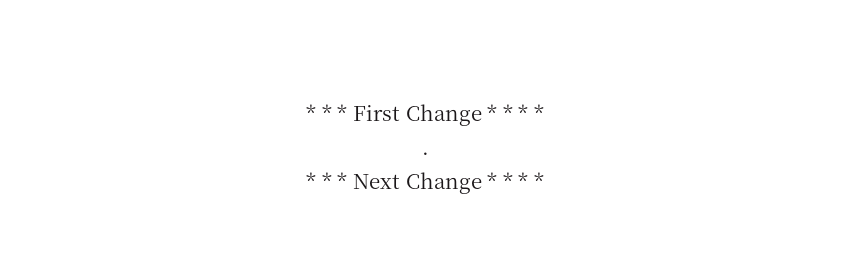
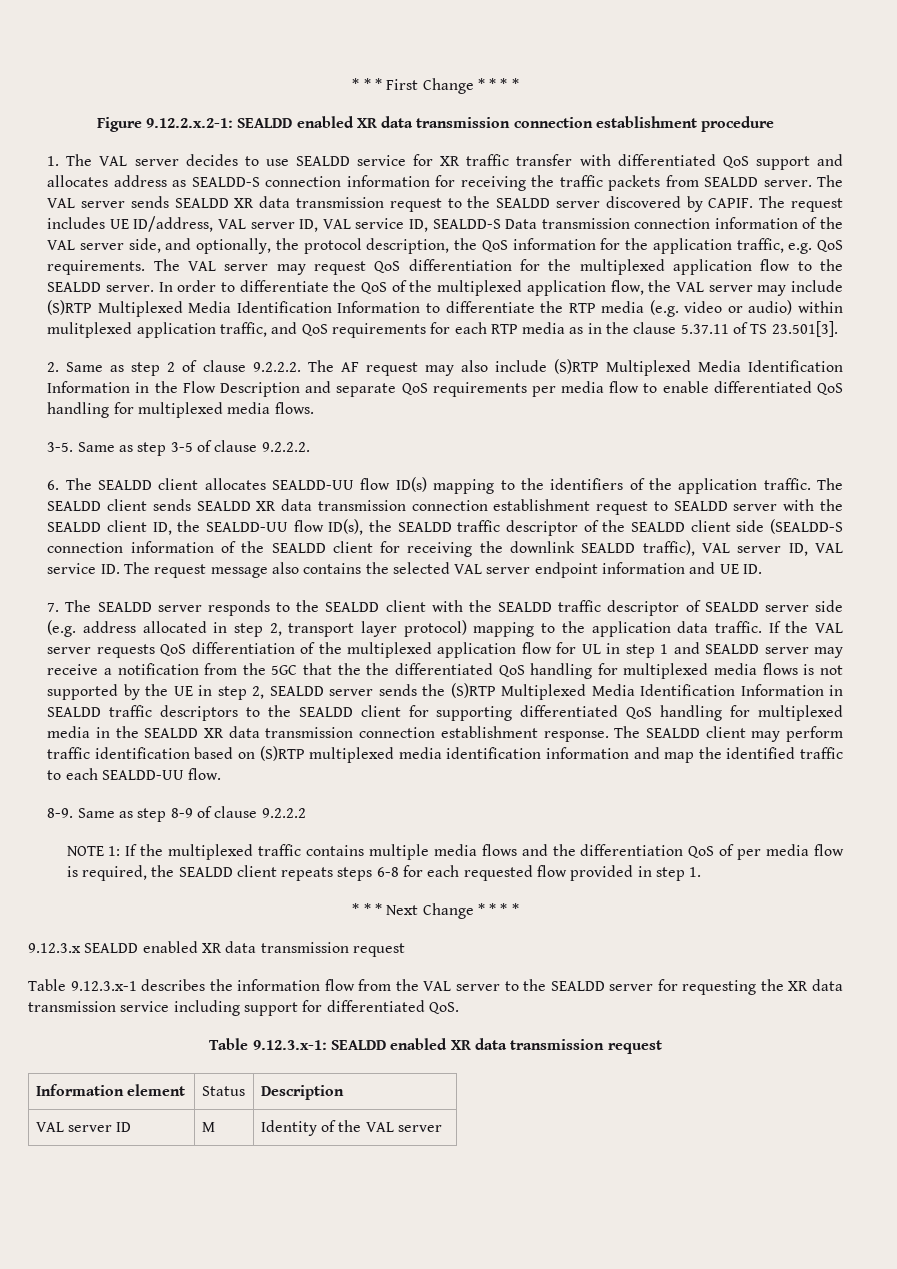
- .
+ Figure 9.12.2.x.2-1: SEALDD enabled XR data transmission connection establishment procedure
+ 1. The VAL server decides to use SEALDD service for XR traffic transfer with differentiated QoS support and allocates address as SEALDD-S connection information for receiving the traffic packets from SEALDD server. The VAL server sends SEALDD XR data transmission request to the SEALDD server discovered by CAPIF. The request includes UE ID/address, VAL server ID, VAL service ID, SEALDD-S Data transmission connection information of the VAL server side, and optionally, the protocol description, the QoS information for the application traffic, e.g. QoS requirements. The VAL server may request QoS differentiation for the multiplexed application flow to the SEALDD server. In order to differentiate the QoS of the multiplexed application flow, the VAL server may include (S)RTP Multiplexed Media Identification Information to differentiate the RTP media (e.g. video or audio) within mulitplexed application traffic, and QoS requirements for each RTP media as in the clause 5.37.11 of TS 23.501[3].
+ 2. Same as step 2 of clause 9.2.2.2. The AF request may also include (S)RTP Multiplexed Media Identification Information in the Flow Description and separate QoS requirements per media flow to enable differentiated QoS handling for multiplexed media flows.
+ 3-5. Same as step 3-5 of clause 9.2.2.2.
+ 6. The SEALDD client allocates SEALDD-UU flow ID(s) mapping to the identifiers of the application traffic. The SEALDD client sends SEALDD XR data transmission connection establishment request to SEALDD server with the SEALDD client ID, the SEALDD-UU flow ID(s), the SEALDD traffic descriptor of the SEALDD client side (SEALDD-S connection information of the SEALDD client for receiving the downlink SEALDD traffic), VAL server ID, VAL service ID. The request message also contains the selected VAL server endpoint information and UE ID.
+ 7. The SEALDD server responds to the SEALDD client with the SEALDD traffic descriptor of SEALDD server side (e.g. address allocated in step 2, transport layer protocol) mapping to the application data traffic. If the VAL server requests QoS differentiation of the multiplexed application flow for UL in step 1 and SEALDD server may receive a notification from the 5GC that the the differentiated QoS handling for multiplexed media flows is not supported by the UE in step 2, SEALDD server sends the (S)RTP Multiplexed Media Identification Information in SEALDD traffic descriptors to the SEALDD client for supporting differentiated QoS handling for multiplexed media in the SEALDD XR data transmission connection establishment response. The SEALDD client may perform traffic identification based on (S)RTP multiplexed media identification information and map the identified traffic to each SEALDD-UU flow.
+ 8-9. Same as step 8-9 of clause 9.2.2.2
+ NOTE 1: If the multiplexed traffic contains multiple media flows and the differentiation QoS of per media flow is required, the SEALDD client repeats steps 6-8 for each requested flow provided in step 1.
+ 9.12.3.x SEALDD enabled XR data transmission request
+ Table 9.12.3.x-1 describes the information flow from the VAL server to the SEALDD server for requesting the XR data transmission service including support for differentiated QoS.
+ Table 9.12.3.x-1: SEALDD enabled XR data transmission request
+ Information element | Status | Description
+ VAL server ID | M | Identity of the VAL server

